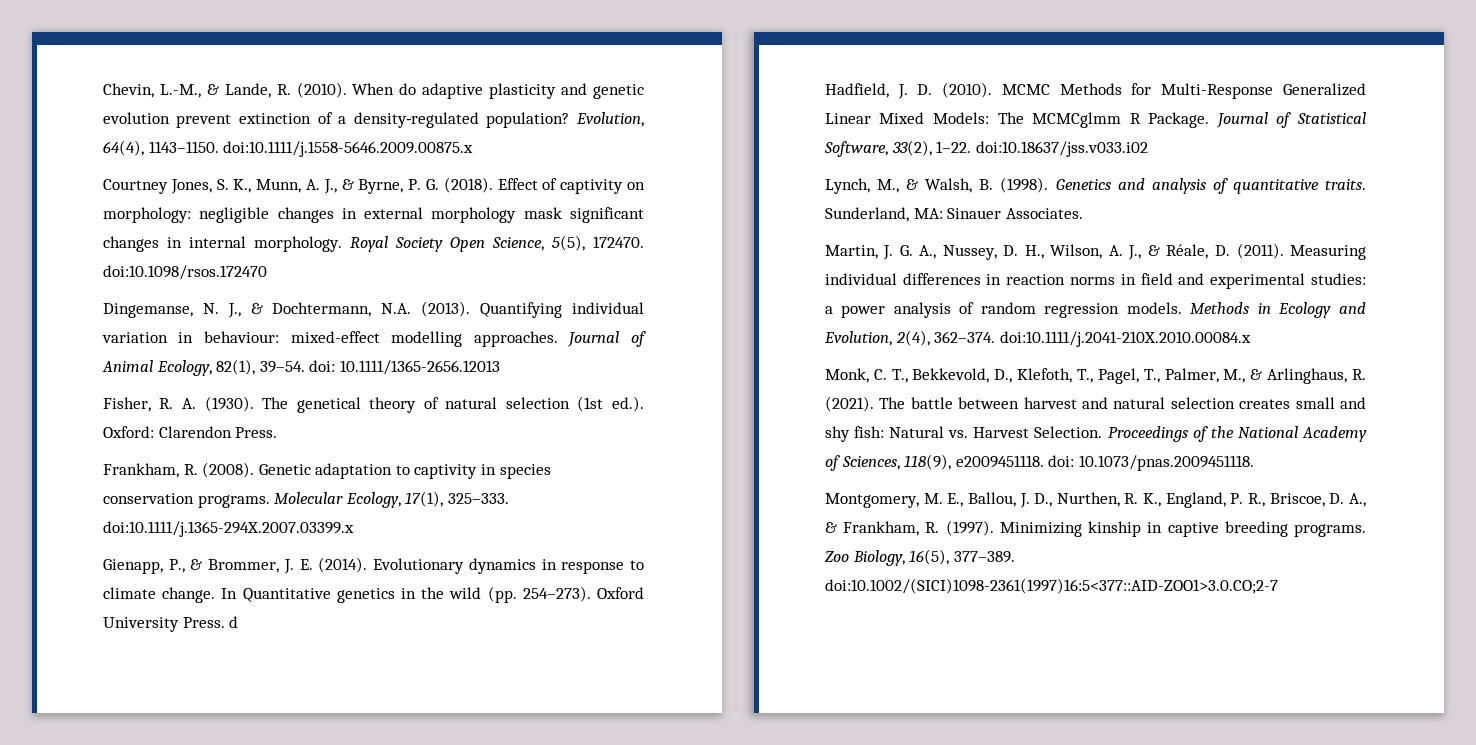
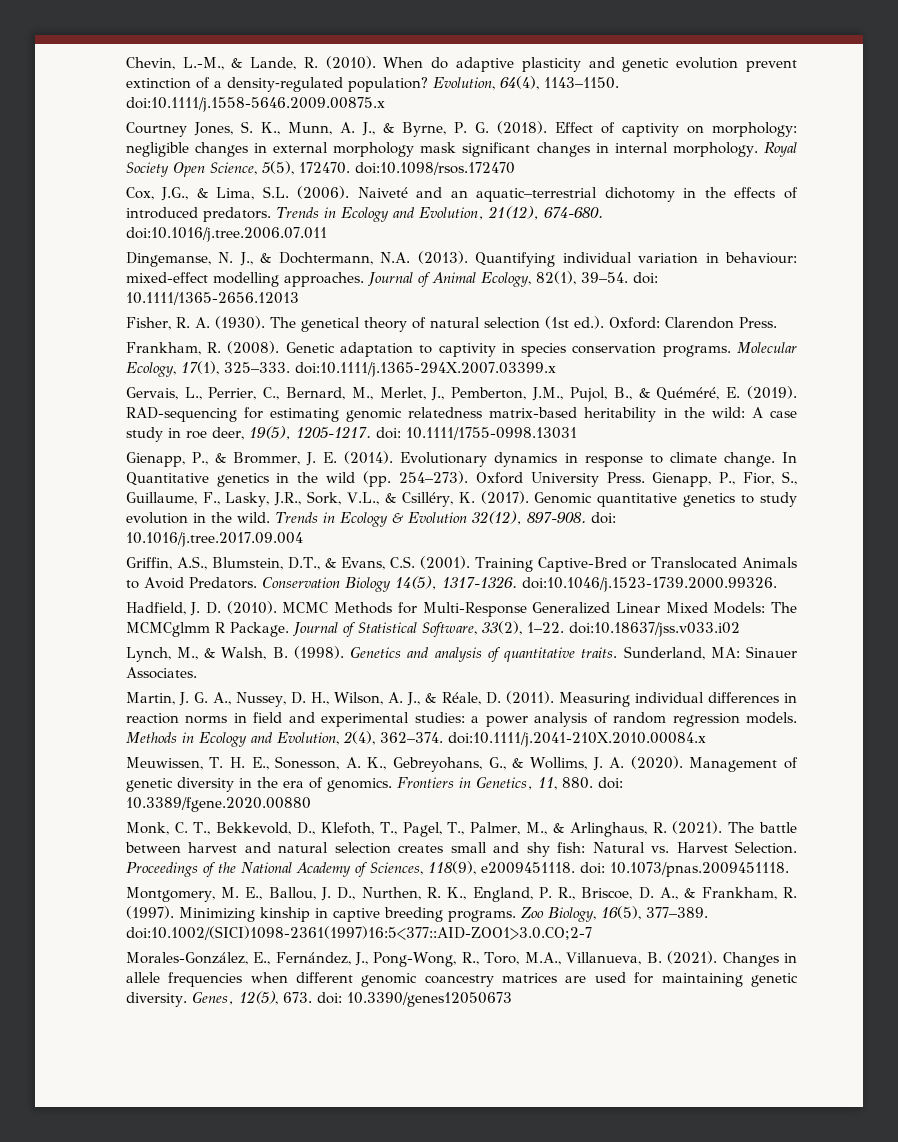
+ Cox, J.G., & Lima, S.L. (2006). Naiveté and an aquatic–terrestrial dichotomy in the effects of introduced predators. Trends in Ecology and Evolution, 21(12), 674-680. doi:10.1016/j.tree.2006.07.011
+ Gervais, L., Perrier, C., Bernard, M., Merlet, J., Pemberton, J.M., Pujol, B., & Quéméré, E. (2019). RAD-sequencing for estimating genomic relatedness matrix-based heritability in the wild: A case study in roe deer, 19(5), 1205-1217. doi: 10.1111/1755-0998.13031
- Oxford University Press. d
+ Oxford University Press. Gienapp, P., Fior, S., Guillaume, F., Lasky, J.R., Sork, V.L., & Csilléry, K. (2017). Genomic quantitative genetics to study evolution in the wild. Trends in Ecology & Evolution 32(12), 897-908. doi: 10.1016/j.tree.2017.09.004
+ Griffin, A.S., Blumstein, D.T., & Evans, C.S. (2001). Training Captive-Bred or Translocated Animals to Avoid Predators. Conservation Biology 14(5), 1317-1326. doi:10.1046/j.1523-1739.2000.99326.
+ Meuwissen, T. H. E., Sonesson, A. K., Gebreyohans, G., & Wollims, J. A. (2020). Management of genetic diversity in the era of genomics. Frontiers in Genetics, 11, 880. doi: 10.3389/fgene.2020.00880
+ Morales-González, E., Fernández, J., Pong-Wong, R., Toro, M.A., Villanueva, B. (2021). Changes in allele frequencies when different genomic coancestry matrices are used for maintaining genetic diversity. Genes, 12(5), 673. doi: 10.3390/genes12050673

